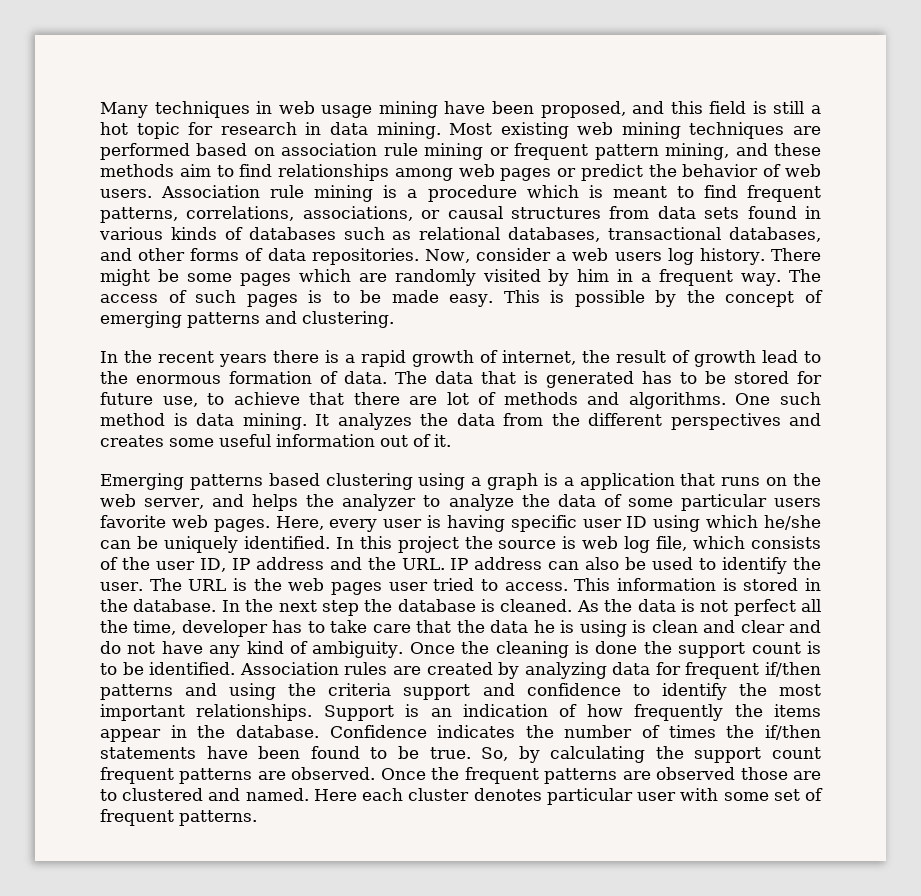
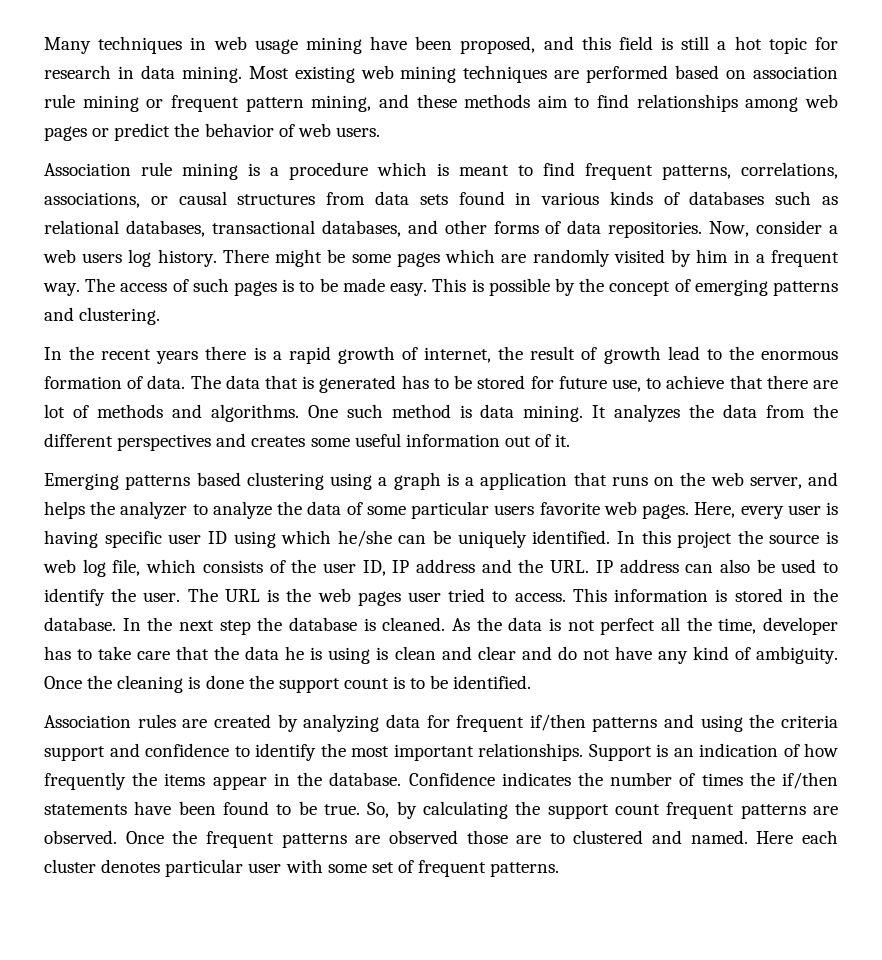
- Most existing web mining techniques are performed based on association rule mining or frequent pattern mining, and these methods aim to find relationships among web pages or predict the behavior of web users. Association rule mining is a procedure which is meant to find frequent patterns, correlations, associations, or causal structures from data sets found in various kinds of databases such as relational databases, transactional databases, and other forms of data repositories.
+ Most existing web mining techniques are performed based on association rule mining or frequent pattern mining, and these methods aim to find relationships among web pages or predict the behavior of web users.
+ Association rule mining is a procedure which is meant to find frequent patterns, correlations, associations, or causal structures from data sets found in various kinds of databases such as relational databases, transactional databases, and other forms of data repositories.
- Once the cleaning is done the support count is to be identified. Association rules are created by analyzing data for frequent if/then patterns and using the criteria support and confidence to identify the most important relationships.
+ Once the cleaning is done the support count is to be identified.
+ Association rules are created by analyzing data for frequent if/then patterns and using the criteria support and confidence to identify the most important relationships.

